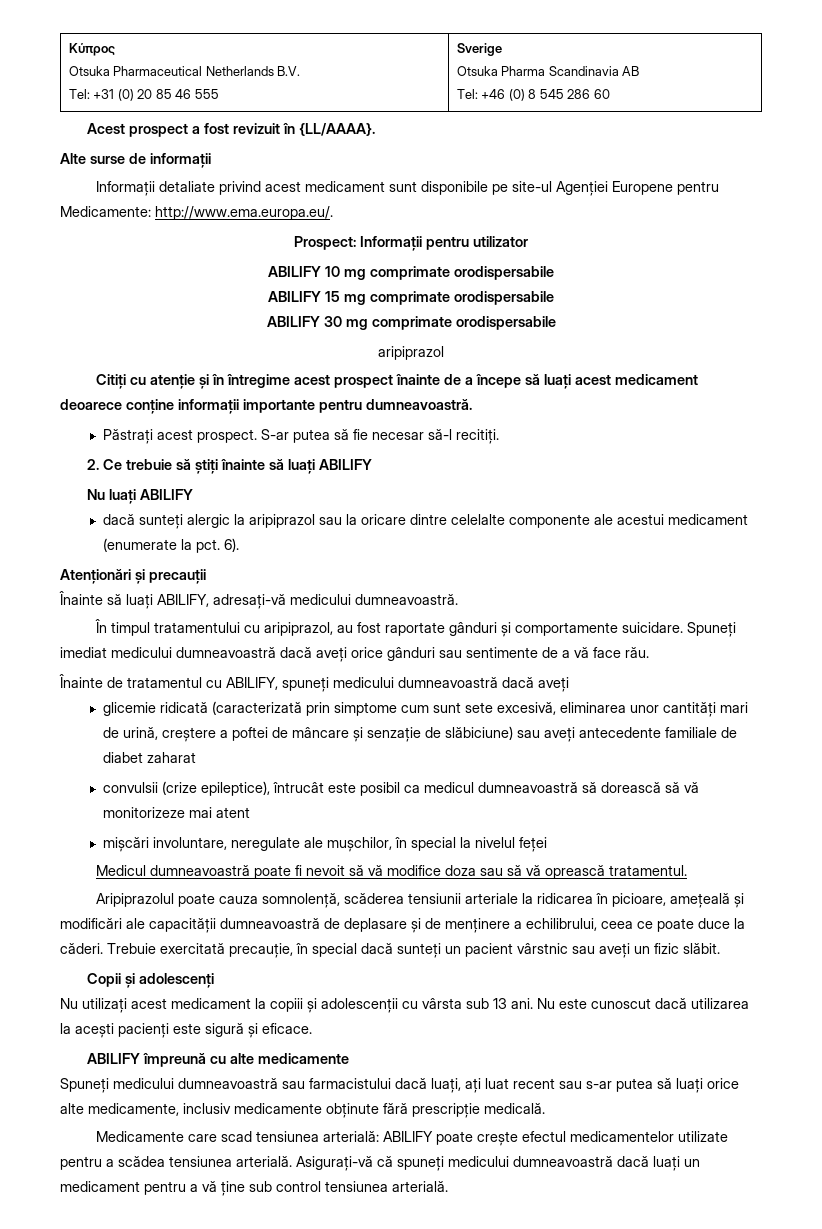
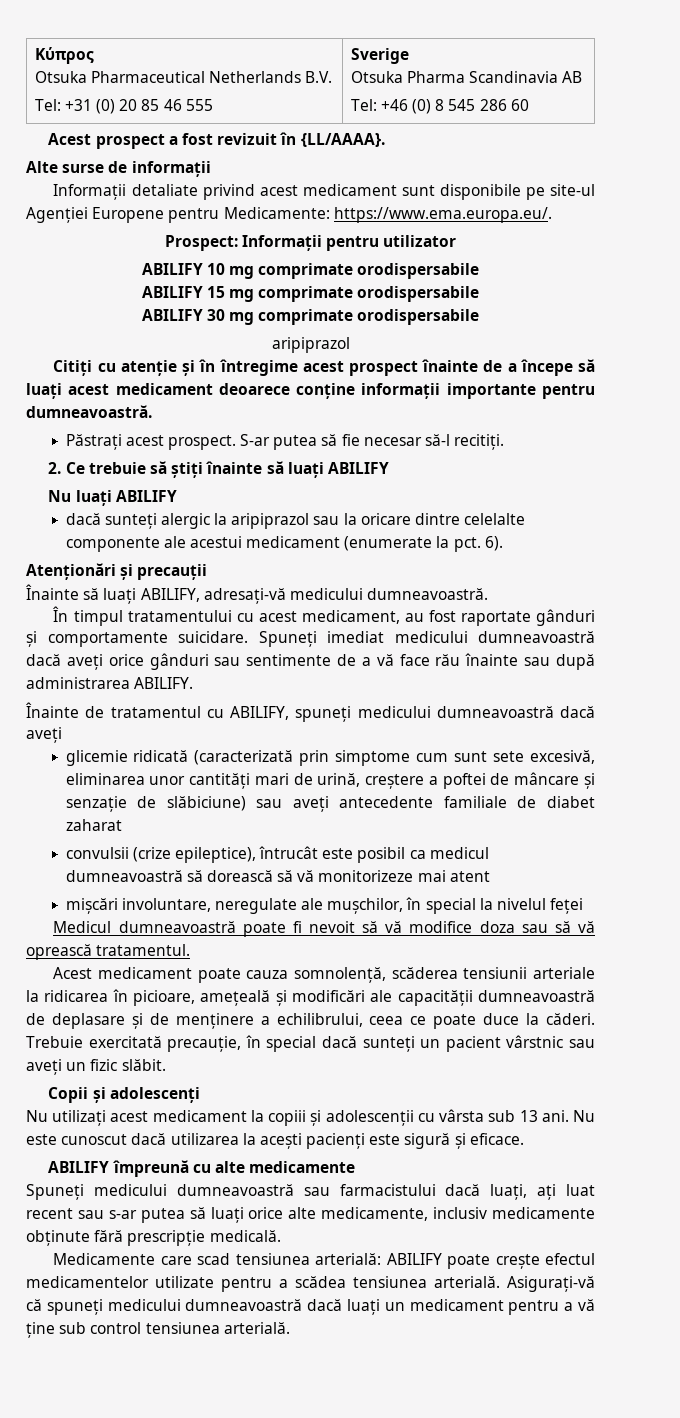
- Informații detaliate privind acest medicament sunt disponibile pe site-ul Agenției Europene pentru Medicamente: http://www.ema.europa.eu/.
+ Informații detaliate privind acest medicament sunt disponibile pe site-ul Agenției Europene pentru Medicamente: https://www.ema.europa.eu/.
- În timpul tratamentului cu aripiprazol, au fost raportate gânduri și comportamente suicidare.
+ În timpul tratamentului cu acest medicament, au fost raportate gânduri și comportamente suicidare.
- Spuneți imediat medicului dumneavoastră dacă aveți orice gânduri sau sentimente de a vă face rău.
+ Spuneți imediat medicului dumneavoastră dacă aveți orice gânduri sau sentimente de a vă face rău înainte sau după administrarea ABILIFY.
- Aripiprazolul poate cauza somnolență, scăderea tensiunii arteriale la ridicarea în picioare, amețeală și modificări ale capacității dumneavoastră de deplasare și de menținere a echilibrului, ceea ce poate duce la căderi.
+ Acest medicament poate cauza somnolență, scăderea tensiunii arteriale la ridicarea în picioare, amețeală și modificări ale capacității dumneavoastră de deplasare și de menținere a echilibrului, ceea ce poate duce la căderi.

